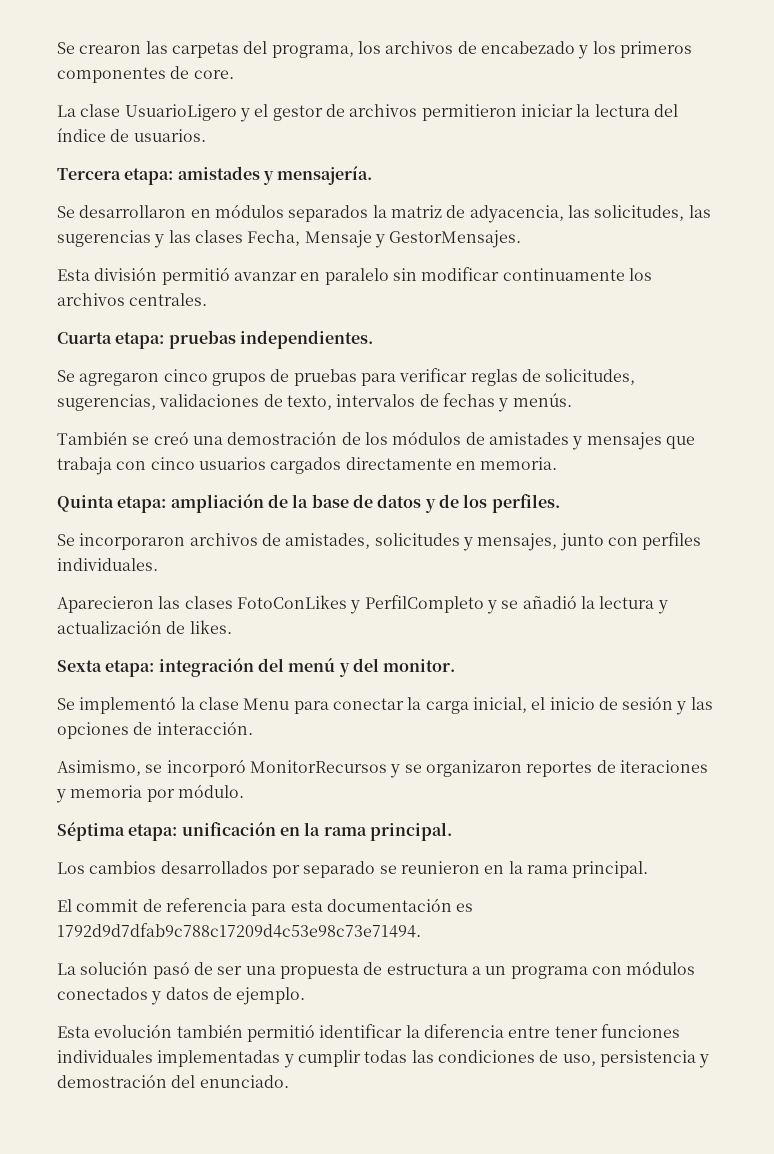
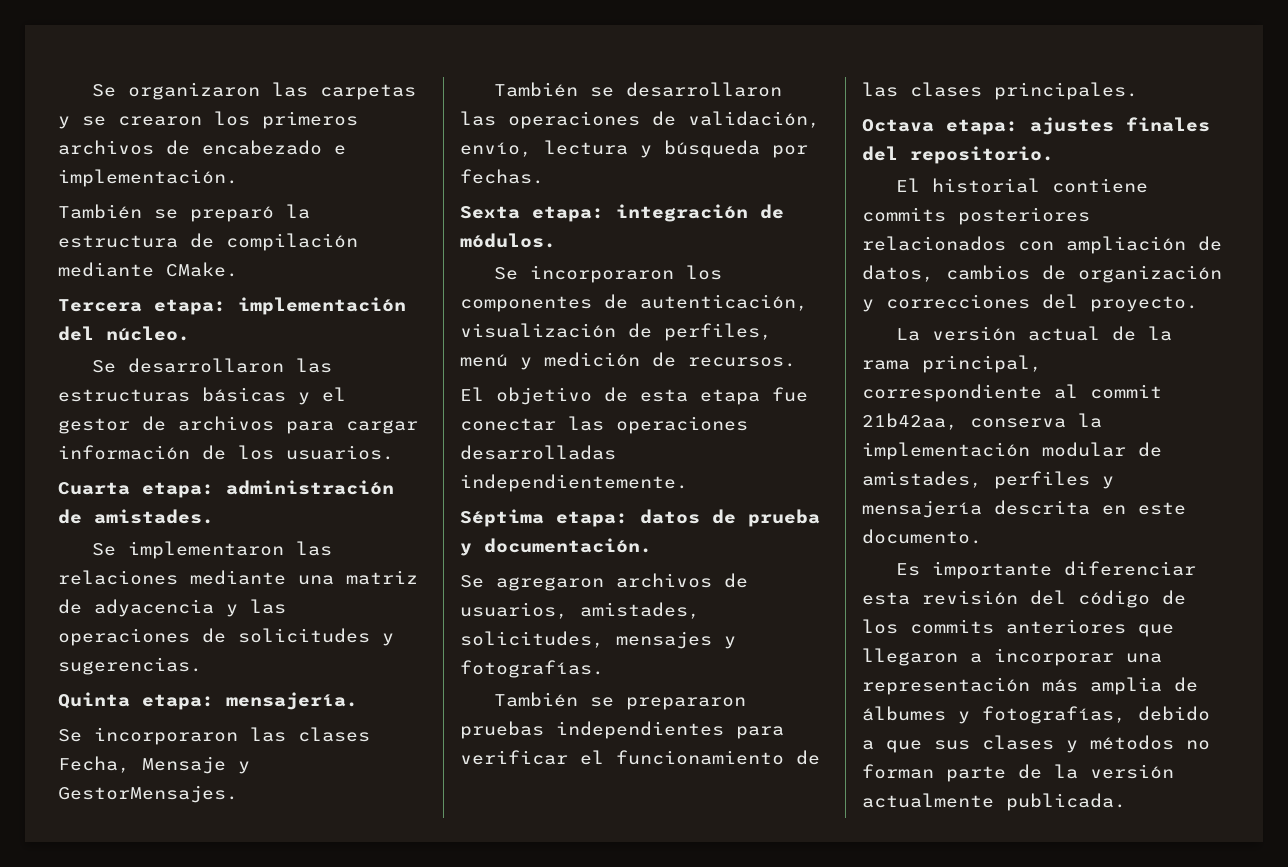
- Se crearon las carpetas del programa, los archivos de encabezado y los primeros componentes de core.
- La clase UsuarioLigero y el gestor de archivos permitieron iniciar la lectura del índice de usuarios.
- Tercera etapa: amistades y mensajería.
- Se desarrollaron en módulos separados la matriz de adyacencia, las solicitudes, las sugerencias y las clases Fecha, Mensaje y GestorMensajes.
+ Se organizaron las carpetas y se crearon los primeros archivos de encabezado e implementación.
+ También se preparó la estructura de compilación mediante CMake.
+ Tercera etapa: implementación del núcleo.
+ Se desarrollaron las estructuras básicas y el gestor de archivos para cargar información de los usuarios.
+ Cuarta etapa: administración de amistades.
+ Se implementaron las relaciones mediante una matriz de adyacencia y las operaciones de solicitudes y sugerencias.
+ Quinta etapa: mensajería.
+ Se incorporaron las clases Fecha, Mensaje y GestorMensajes.
- Esta división permitió avanzar en paralelo sin modificar continuamente los archivos centrales.
- Cuarta etapa: pruebas independientes.
- Se agregaron cinco grupos de pruebas para verificar reglas de solicitudes, sugerencias, validaciones de texto, intervalos de fechas y menús.
- También se creó una demostración de los módulos de amistades y mensajes que trabaja con cinco usuarios cargados directamente en memoria.
- Quinta etapa: ampliación de la base de datos y de los perfiles.
- Se incorporaron archivos de amistades, solicitudes y mensajes, junto con perfiles individuales.
- Aparecieron las clases FotoConLikes y PerfilCompleto y se añadió la lectura y actualización de likes.
- Sexta etapa: integración del menú y del monitor.
- Se implementó la clase Menu para conectar la carga inicial, el inicio de sesión y las opciones de interacción.
- Asimismo, se incorporó MonitorRecursos y se organizaron reportes de iteraciones y memoria por módulo.
- Séptima etapa: unificación en la rama principal.
- Los cambios desarrollados por separado se reunieron en la rama principal.
- El commit de referencia para esta documentación es 1792d9d7dfab9c788c17209d4c53e98c73e71494.
- La solución pasó de ser una propuesta de estructura a un programa con módulos conectados y datos de ejemplo.
- Esta evolución también permitió identificar la diferencia entre tener funciones individuales implementadas y cumplir todas las condiciones de uso, persistencia y demostración del enunciado.
+ También se desarrollaron las operaciones de validación, envío, lectura y búsqueda por fechas.
+ Sexta etapa: integración de módulos.
+ Se incorporaron los componentes de autenticación, visualización de perfiles, menú y medición de recursos.
+ El objetivo de esta etapa fue conectar las operaciones desarrolladas independientemente.
+ Séptima etapa: datos de prueba y documentación.
+ Se agregaron archivos de usuarios, amistades, solicitudes, mensajes y fotografías.
+ También se prepararon pruebas independientes para verificar el funcionamiento de las clases principales.
+ Octava etapa: ajustes finales del repositorio.
+ El historial contiene commits posteriores relacionados con ampliación de datos, cambios de organización y correcciones del proyecto.
+ La versión actual de la rama principal, correspondiente al commit 21b42aa, conserva la implementación modular de amistades, perfiles y mensajería descrita en este documento.
+ Es importante diferenciar esta revisión del código de los commits anteriores que llegaron a incorporar una representación más amplia de álbumes y fotografías, debido a que sus clases y métodos no forman parte de la versión actualmente publicada.

